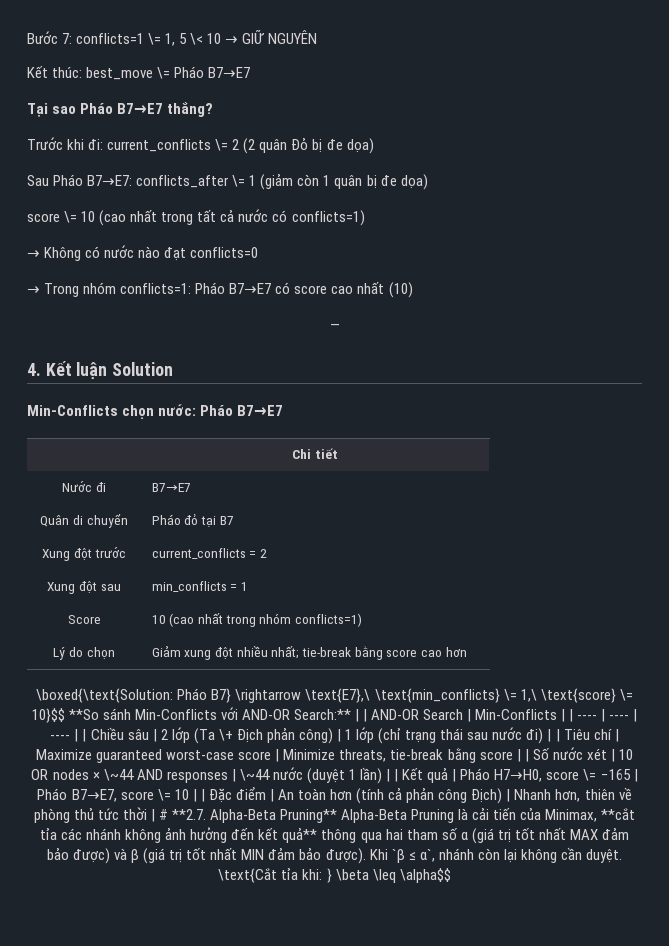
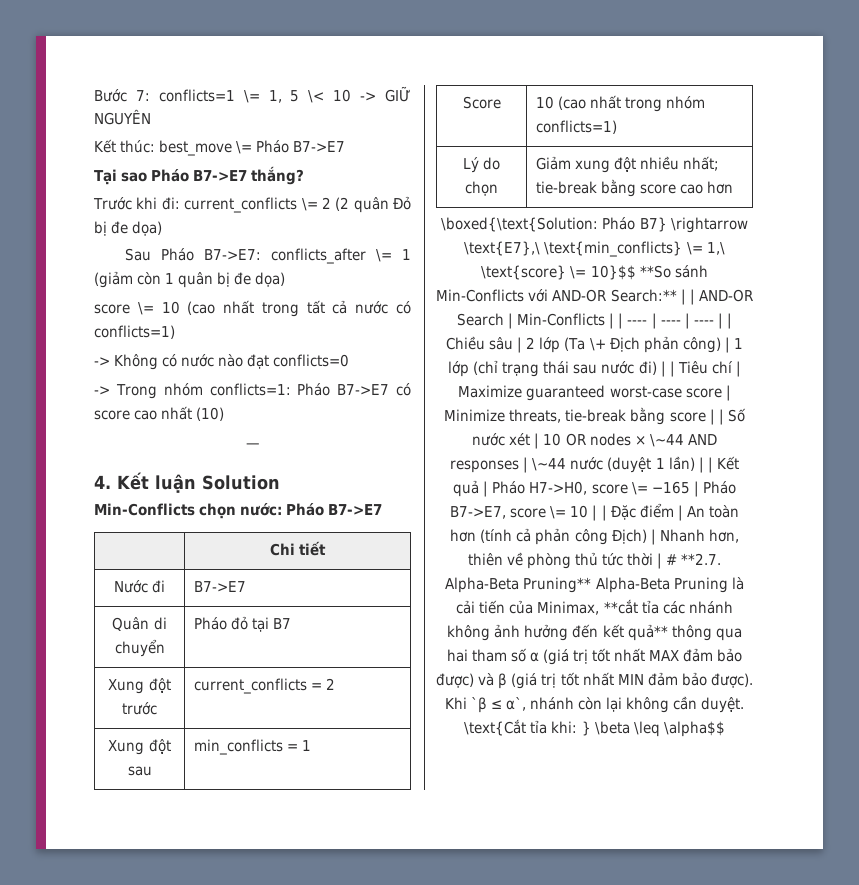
- Bước 7: conflicts=1 \= 1, 5 \< 10 → GIỮ NGUYÊN
+ Bước 7: conflicts=1 \= 1, 5 \< 10 -> GIỮ NGUYÊN
- Kết thúc: best_move \= Pháo B7→E7
+ Kết thúc: best_move \= Pháo B7->E7
- Tại sao Pháo B7→E7 thắng?
+ Tại sao Pháo B7->E7 thắng?
- Sau Pháo B7→E7: conflicts_after \= 1 (giảm còn 1 quân bị đe dọa)
+ Sau Pháo B7->E7: conflicts_after \= 1 (giảm còn 1 quân bị đe dọa)
- → Không có nước nào đạt conflicts=0
+ -> Không có nước nào đạt conflicts=0
- → Trong nhóm conflicts=1: Pháo B7→E7 có score cao nhất (10)
+ -> Trong nhóm conflicts=1: Pháo B7->E7 có score cao nhất (10)
- Min-Conflicts chọn nước: Pháo B7→E7
+ Min-Conflicts chọn nước: Pháo B7->E7
- Nước đi | B7→E7
+ Nước đi | B7->E7
- Pháo B7} \rightarrow \text{E7},\ \text{min_conflicts} \= 1,\ \text{score} \= 10}$$ **So sánh Min-Conflicts với AND-OR Search:** | | AND-OR Search | Min-Conflicts | | ---- | ---- | ---- | | Chiều sâu | 2 lớp (Ta \+ Địch phản công) | 1 lớp (chỉ trạng thái sau nước đi) | | Tiêu chí | Maximize guaranteed worst-case score | Minimize threats, tie-break bằng score | | Số nước xét | 10 OR nodes × \~44 AND responses | \~44 nước (duyệt 1 lần) | | Kết quả | Pháo H7→H0, score \= −165 | Pháo B7→E7, score \= 10 | | Đặc điểm | An toàn hơn (tính cả phản công Địch) | Nhanh hơn, thiên về phòng thủ tức thời | # **2.7. Alpha-Beta Pruning** Alpha-Beta Pruning là cải tiến của Minimax, **cắt tỉa các nhánh không ảnh hưởng đến kết quả** thông qua hai tham số α (giá trị tốt nhất MAX đảm bảo được) và β (giá trị tốt nhất MIN đảm bảo được).
+ Pháo B7} \rightarrow \text{E7},\ \text{min_conflicts} \= 1,\ \text{score} \= 10}$$ **So sánh Min-Conflicts với AND-OR Search:** | | AND-OR Search | Min-Conflicts | | ---- | ---- | ---- | | Chiều sâu | 2 lớp (Ta \+ Địch phản công) | 1 lớp (chỉ trạng thái sau nước đi) | | Tiêu chí | Maximize guaranteed worst-case score | Minimize threats, tie-break bằng score | | Số nước xét | 10 OR nodes × \~44 AND responses | \~44 nước (duyệt 1 lần) | | Kết quả | Pháo H7->H0, score \= −165 | Pháo B7->E7, score \= 10 | | Đặc điểm | An toàn hơn (tính cả phản công Địch) | Nhanh hơn, thiên về phòng thủ tức thời | # **2.7. Alpha-Beta Pruning** Alpha-Beta Pruning là cải tiến của Minimax, **cắt tỉa các nhánh không ảnh hưởng đến kết quả** thông qua hai tham số α (giá trị tốt nhất MAX đảm bảo được) và β (giá trị tốt nhất MIN đảm bảo được).

